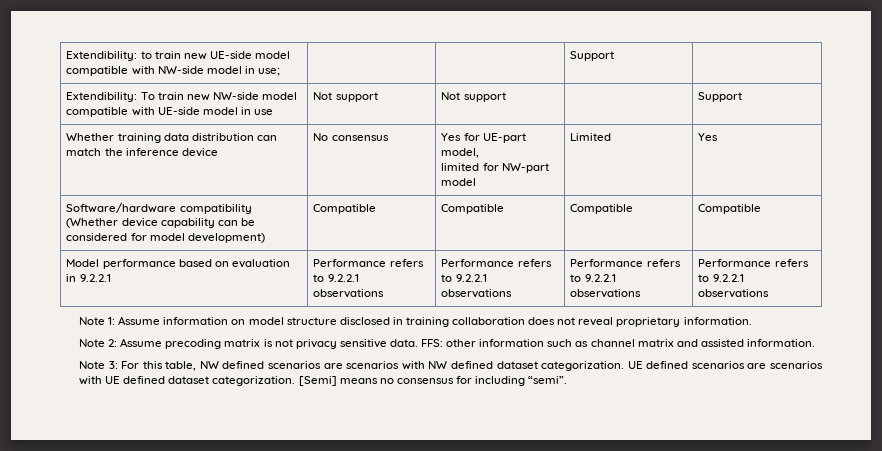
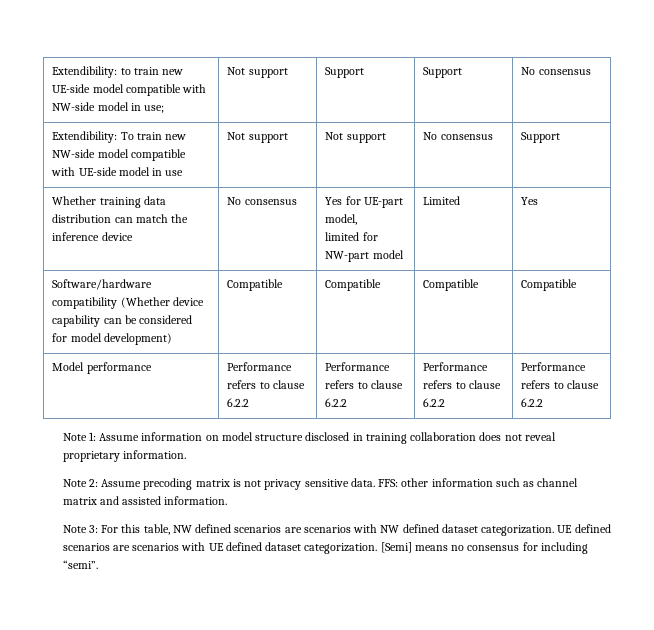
- Extendibility: to train new UE-side model compatible with NW-side model in use; | | | Support |
+ Extendibility: to train new UE-side model compatible with NW-side model in use; | Not support | Support | Support | No consensus
- Extendibility: To train new NW-side model compatible with UE-side model in use | Not support | Not support | | Support
+ Extendibility: To train new NW-side model compatible with UE-side model in use | Not support | Not support | No consensus | Support
- Model performance based on evaluation in 9.2.2.1 | Performance refers to 9.2.2.1 observations | Performance refers to 9.2.2.1 observations | Performance refers to 9.2.2.1 observations | Performance refers to 9.2.2.1 observations
+ Model performance | Performance refers to clause 6.2.2 | Performance refers to clause 6.2.2 | Performance refers to clause 6.2.2 | Performance refers to clause 6.2.2

